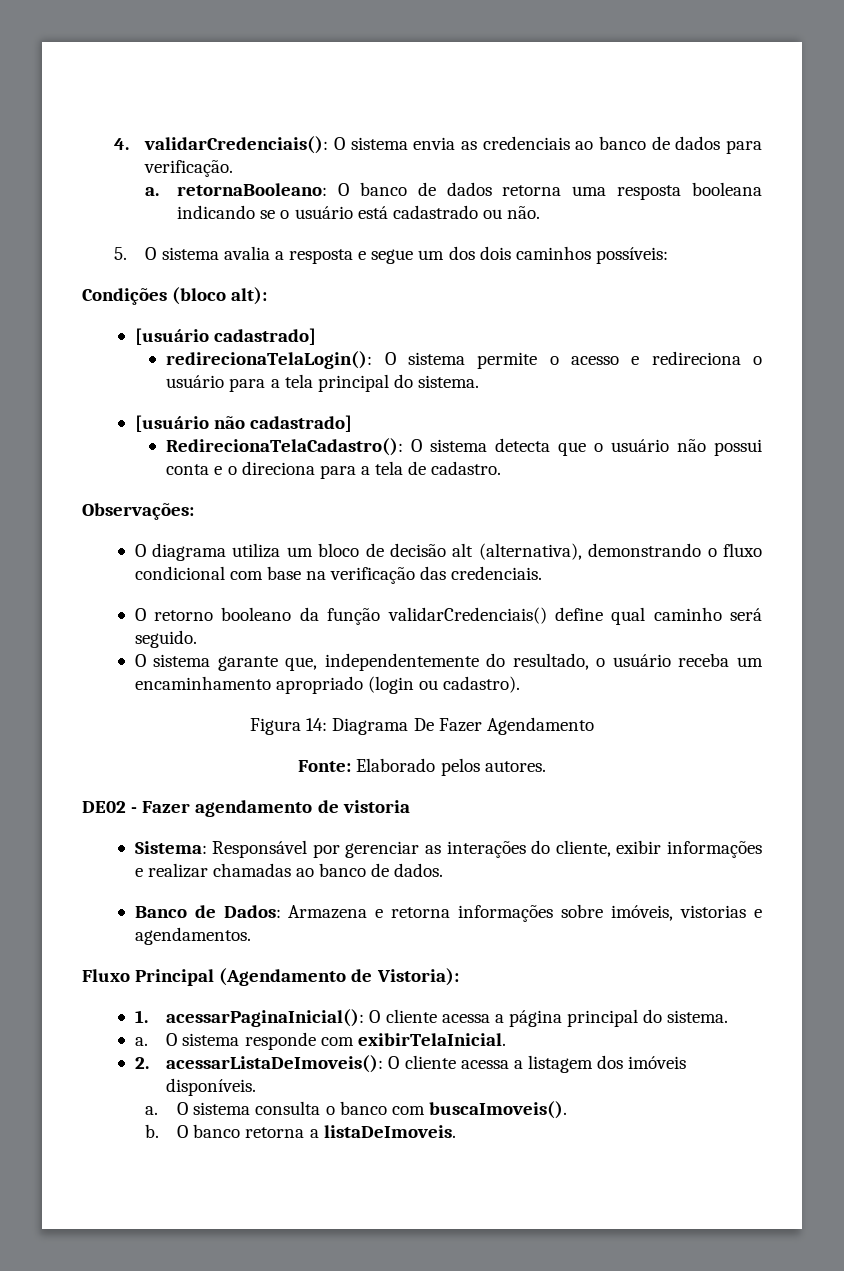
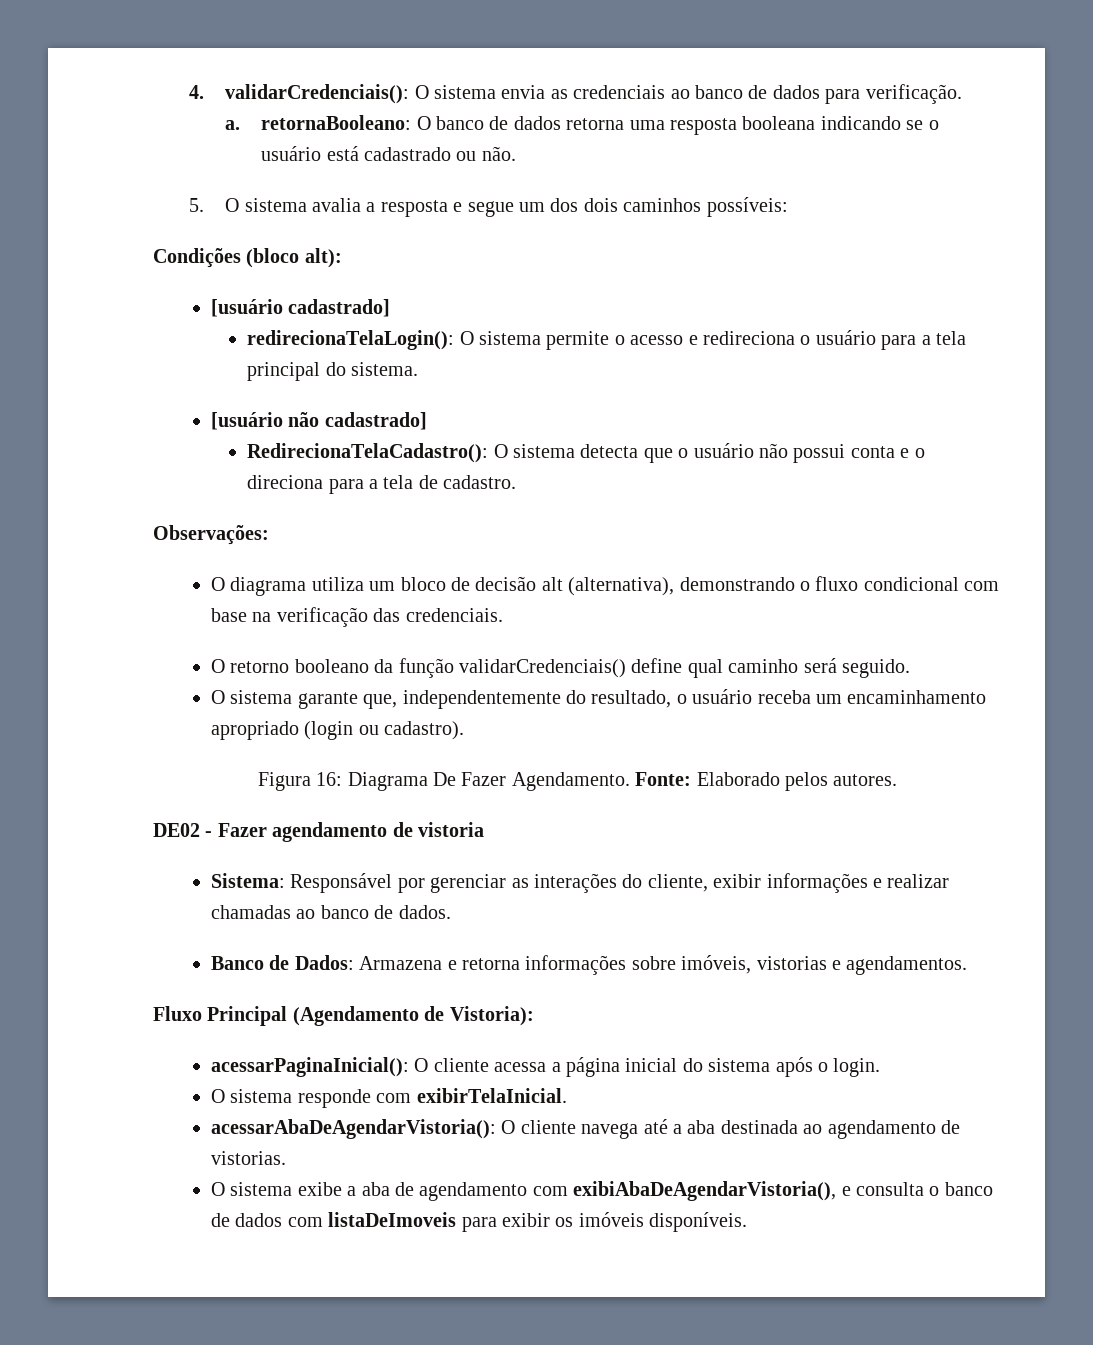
- Figura 14: Diagrama De Fazer Agendamento
- Fonte: Elaborado pelos autores.
+ Figura 16: Diagrama De Fazer Agendamento. Fonte: Elaborado pelos autores.
- 1. acessarPaginaInicial(): O cliente acessa a página principal do sistema.
- a. O sistema responde com exibirTelaInicial.
+ acessarPaginaInicial(): O cliente acessa a página inicial do sistema após o login.
+ O sistema responde com exibirTelaInicial.
- 2. acessarListaDeImoveis(): O cliente acessa a listagem dos imóveis disponíveis.
- a. O sistema consulta o banco com buscaImoveis().
- b. O banco retorna a listaDeImoveis.
+ acessarAbaDeAgendarVistoria(): O cliente navega até a aba destinada ao agendamento de vistorias.
+ O sistema exibe a aba de agendamento com exibiAbaDeAgendarVistoria(), e consulta o banco de dados com listaDeImoveis para exibir os imóveis disponíveis.

